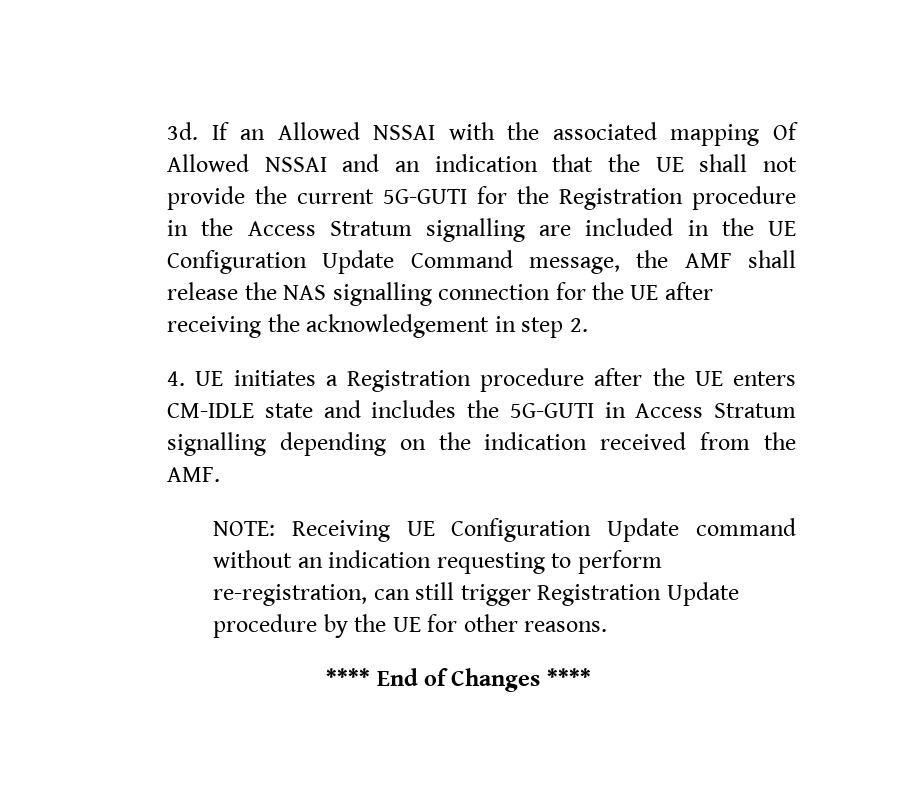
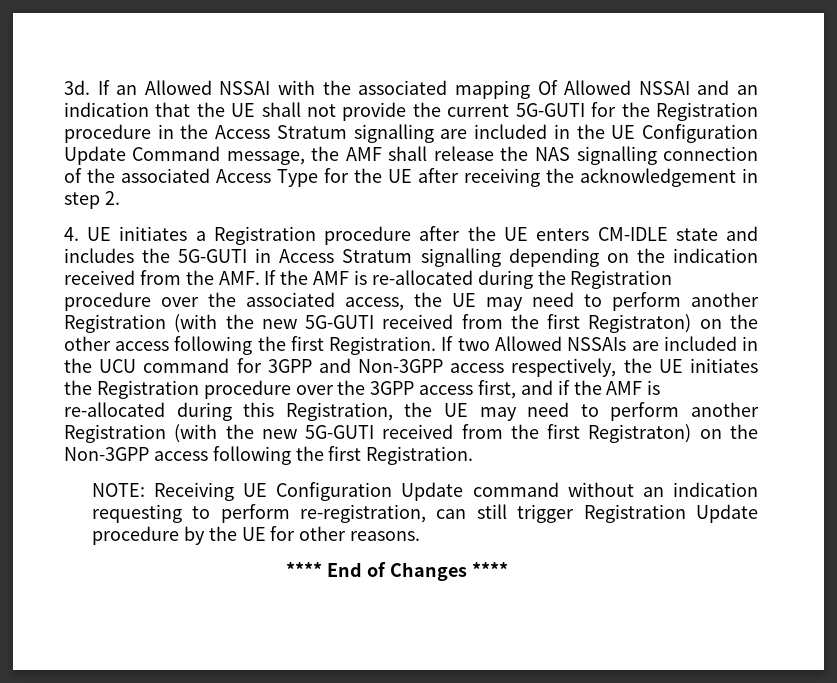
- If an Allowed NSSAI with the associated mapping Of Allowed NSSAI and an indication that the UE shall not provide the current 5G-GUTI for the Registration procedure in the Access Stratum signalling are included in the UE Configuration Update Command message, the AMF shall release the NAS signalling connection for the UE after receiving the acknowledgement in step 2.
+ If an Allowed NSSAI with the associated mapping Of Allowed NSSAI and an indication that the UE shall not provide the current 5G-GUTI for the Registration procedure in the Access Stratum signalling are included in the UE Configuration Update Command message, the AMF shall release the NAS signalling connection of the associated Access Type for the UE after receiving the acknowledgement in step 2.
- 4. UE initiates a Registration procedure after the UE enters CM-IDLE state and includes the 5G-GUTI in Access Stratum signalling depending on the indication received from the AMF.
+ 4. UE initiates a Registration procedure after the UE enters CM-IDLE state and includes the 5G-GUTI in Access Stratum signalling depending on the indication received from the AMF. If the AMF is re-allocated during the Registration procedure over the associated access, the UE may need to perform another Registration (with the new 5G-GUTI received from the first Registraton) on the other access following the first Registration. If two Allowed NSSAIs are included in the UCU command for 3GPP and Non-3GPP access respectively, the UE initiates the Registration procedure over the 3GPP access first, and if the AMF is re-allocated during this Registration, the UE may need to perform another Registration (with the new 5G-GUTI received from the first Registraton) on the Non-3GPP access following the first Registration.

